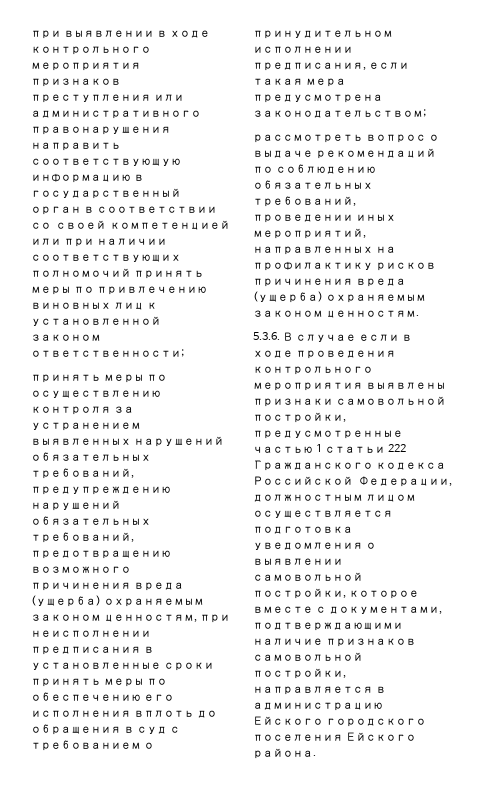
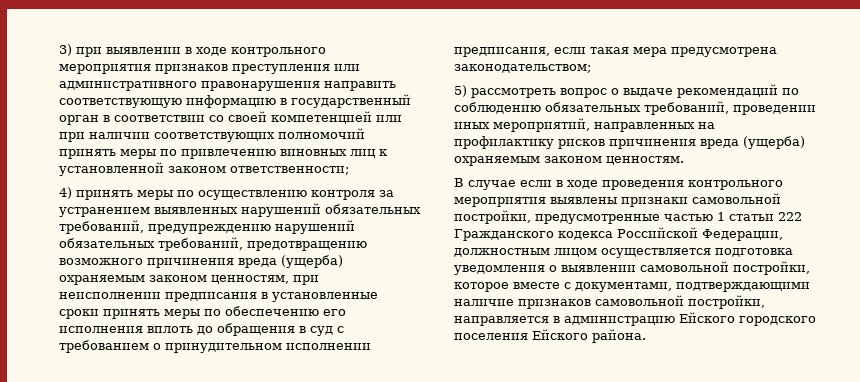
- при выявлении в ходе контрольного мероприятия признаков преступления или административного правонарушения направить соответствующую информацию в государственный орган в соответствии со своей компетенцией или при наличии соответствующих полномочий принять меры по привлечению виновных лиц к установленной законом ответственности;
+ 3) при выявлении в ходе контрольного мероприятия признаков преступления или административного правонарушения направить соответствующую информацию в государственный орган в соответствии со своей компетенцией или при наличии соответствующих полномочий принять меры по привлечению виновных лиц к установленной законом ответственности;
- принять меры по осуществлению контроля за устранением выявленных нарушений обязательных требований, предупреждению нарушений обязательных требований, предотвращению возможного причинения вреда (ущерба) охраняемым законом ценностям, при неисполнении предписания в установленные сроки принять меры по обеспечению его исполнения вплоть до обращения в суд с требованием о принудительном исполнении предписания, если такая мера предусмотрена законодательством;
+ 4) принять меры по осуществлению контроля за устранением выявленных нарушений обязательных требований, предупреждению нарушений обязательных требований, предотвращению возможного причинения вреда (ущерба) охраняемым законом ценностям, при неисполнении предписания в установленные сроки принять меры по обеспечению его исполнения вплоть до обращения в суд с требованием о принудительном исполнении предписания, если такая мера предусмотрена законодательством;
- рассмотреть вопрос о выдаче рекомендаций по соблюдению обязательных требований, проведении иных мероприятий, направленных на профилактику рисков причинения вреда (ущерба) охраняемым законом ценностям.
+ 5) рассмотреть вопрос о выдаче рекомендаций по соблюдению обязательных требований, проведении иных мероприятий, направленных на профилактику рисков причинения вреда (ущерба) охраняемым законом ценностям.
- 5.3.6. В случае если в ходе проведения контрольного мероприятия выявлены признаки самовольной постройки, предусмотренные частью 1 статьи 222 Гражданского кодекса Российской Федерации, должностным лицом осуществляется подготовка уведомления о выявлении самовольной постройки, которое вместе с документами, подтверждающими наличие признаков самовольной постройки, направляется в администрацию Ейского городского поселения Ейского района.
+ В случае если в ходе проведения контрольного мероприятия выявлены признаки самовольной постройки, предусмотренные частью 1 статьи 222 Гражданского кодекса Российской Федерации, должностным лицом осуществляется подготовка уведомления о выявлении самовольной постройки, которое вместе с документами, подтверждающими наличие признаков самовольной постройки, направляется в администрацию Ейского городского поселения Ейского района.

